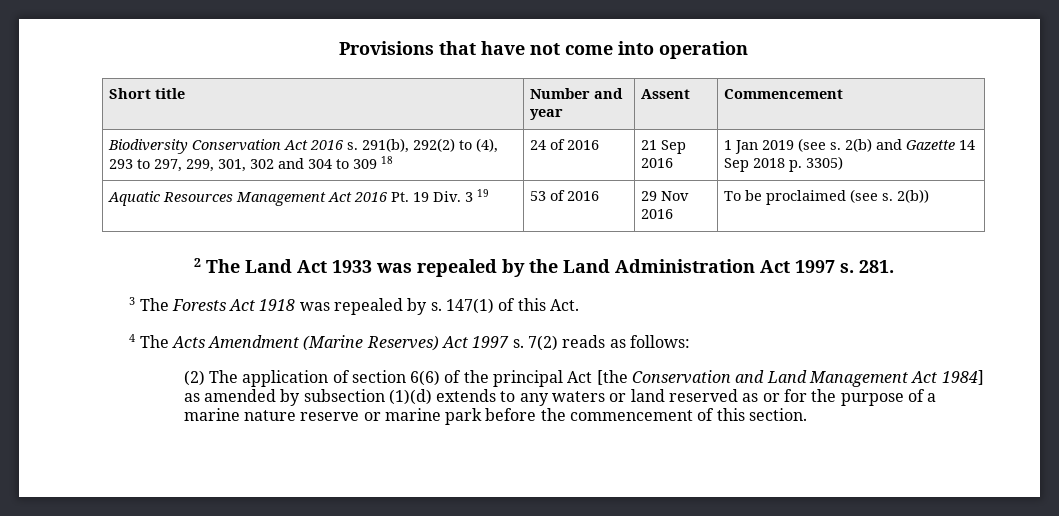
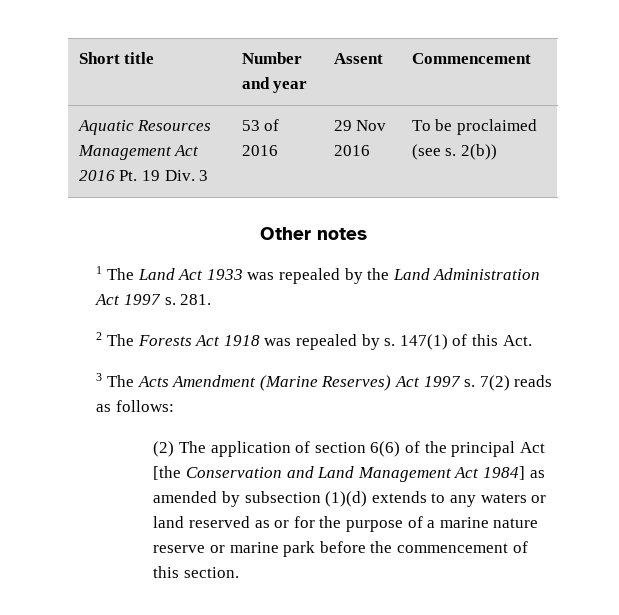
- Provisions that have not come into operation
- Biodiversity Conservation Act 2016 s. 291(b), 292(2) to (4), 293 to 297, 299, 301, 302 and 304 to 309 18 | 24 of 2016 | 21 Sep 2016 | 1 Jan 2019 (see s. 2(b) and Gazette 14 Sep 2018 p. 3305)
- Aquatic Resources Management Act 2016 Pt. 19 Div. 3 19 | 53 of 2016 | 29 Nov 2016 | To be proclaimed (see s. 2(b))
+ Aquatic Resources Management Act 2016 Pt. 19 Div. 3 | 53 of 2016 | 29 Nov 2016 | To be proclaimed (see s. 2(b))
- 2 The Land Act 1933 was repealed by the Land Administration Act 1997 s.
+ Other notes
+ 1 The Land Act 1933 was repealed by the Land Administration Act 1997 s.
- 3 The Forests Act 1918 was repealed by s.
+ 2 The Forests Act 1918 was repealed by s.
- 4 The Acts Amendment (Marine Reserves) Act 1997 s.
+ 3 The Acts Amendment (Marine Reserves) Act 1997 s.

